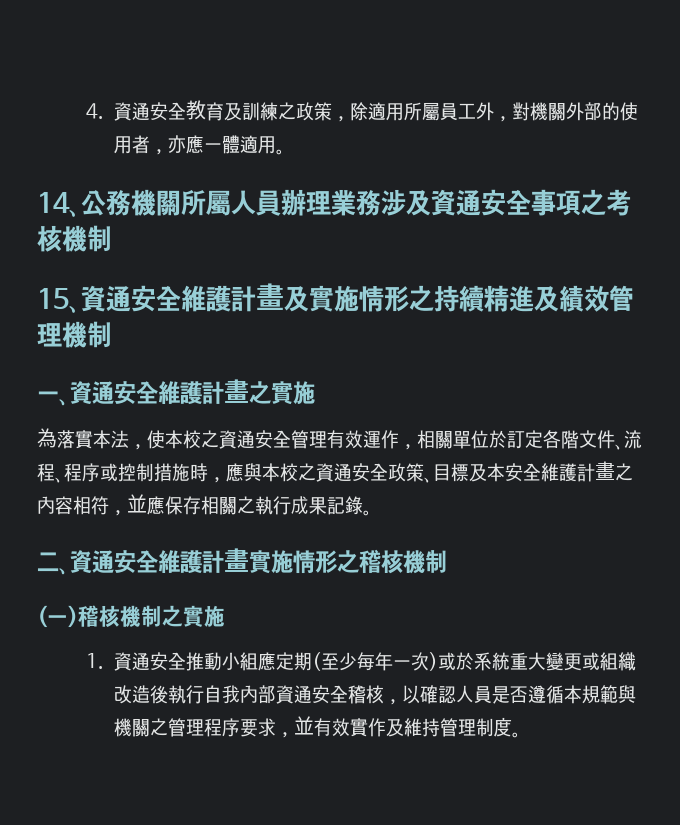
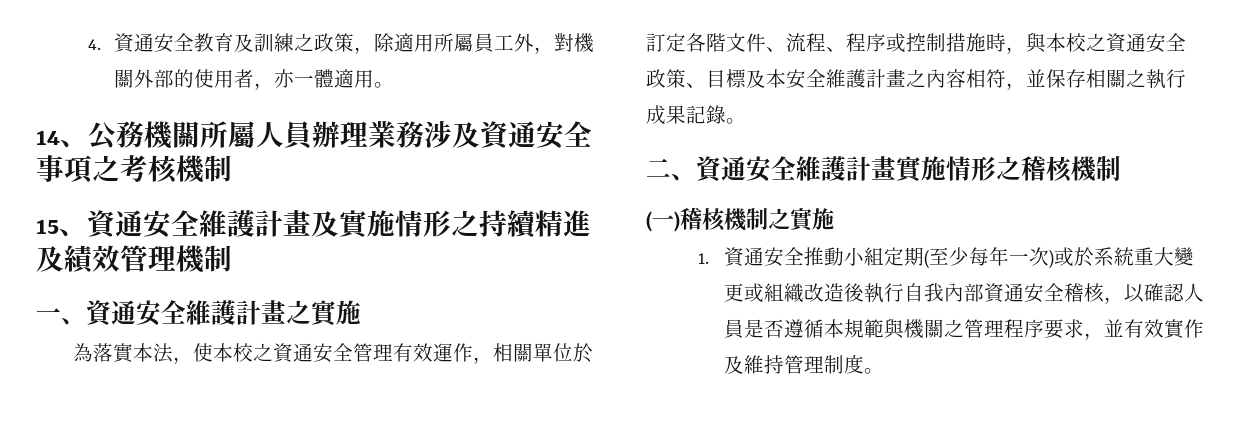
- 4.資通安全教育及訓練之政策，除適用所屬員工外，對機關外部的使用者，亦應一體適用。
+ 4.資通安全教育及訓練之政策，除適用所屬員工外，對機關外部的使用者，亦一體適用。
- 為落實本法，使本校之資通安全管理有效運作，相關單位於訂定各階文件、流程、程序或控制措施時，應與本校之資通安全政策、目標及本安全維護計畫之內容相符，並應保存相關之執行成果記錄。
+ 為落實本法，使本校之資通安全管理有效運作，相關單位於訂定各階文件、流程、程序或控制措施時，與本校之資通安全政策、目標及本安全維護計畫之內容相符，並保存相關之執行成果記錄。
- 1.資通安全推動小組應定期(至少每年一次)或於系統重大變更或組織改造後執行自我內部資通安全稽核，以確認人員是否遵循本規範與機關之管理程序要求，並有效實作及維持管理制度。
+ 1.資通安全推動小組定期(至少每年一次)或於系統重大變更或組織改造後執行自我內部資通安全稽核，以確認人員是否遵循本規範與機關之管理程序要求，並有效實作及維持管理制度。

